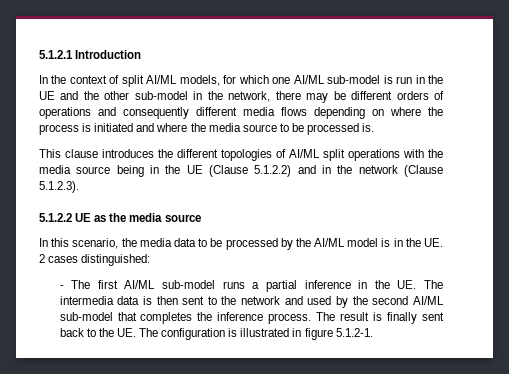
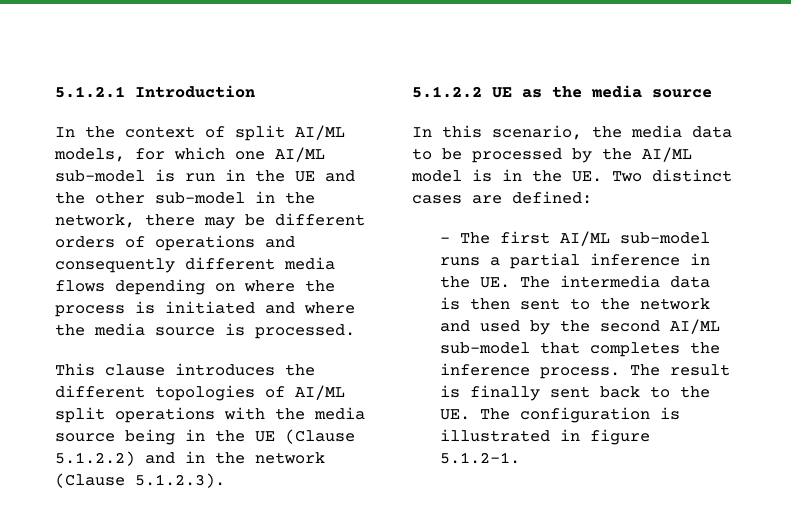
- In the context of split AI/ML models, for which one AI/ML sub-model is run in the UE and the other sub-model in the network, there may be different orders of operations and consequently different media flows depending on where the process is initiated and where the media source to be processed is.
+ In the context of split AI/ML models, for which one AI/ML sub-model is run in the UE and the other sub-model in the network, there may be different orders of operations and consequently different media flows depending on where the process is initiated and where the media source is processed.
- In this scenario, the media data to be processed by the AI/ML model is in the UE. 2 cases distinguished:
+ In this scenario, the media data to be processed by the AI/ML model is in the UE. Two distinct cases are defined:

